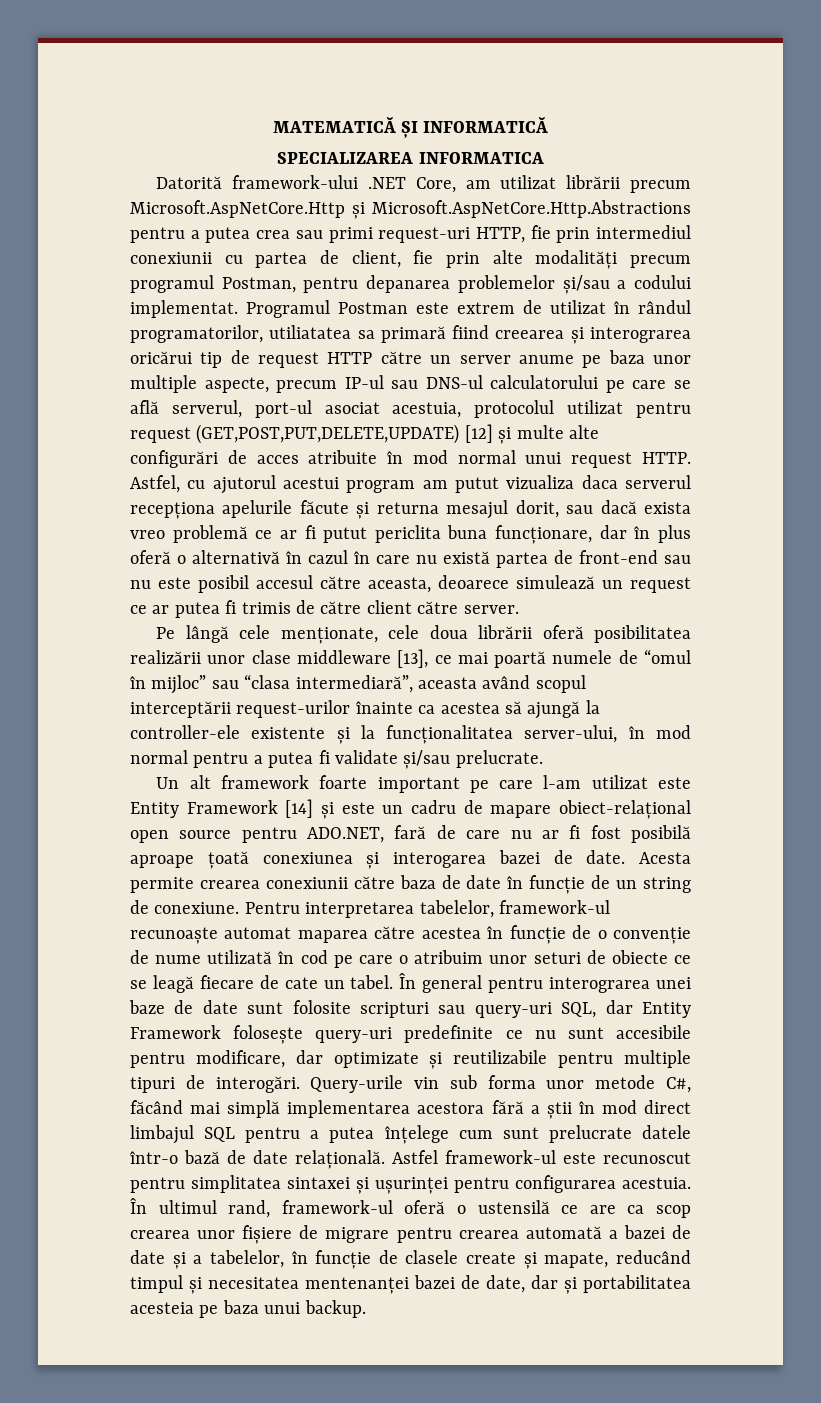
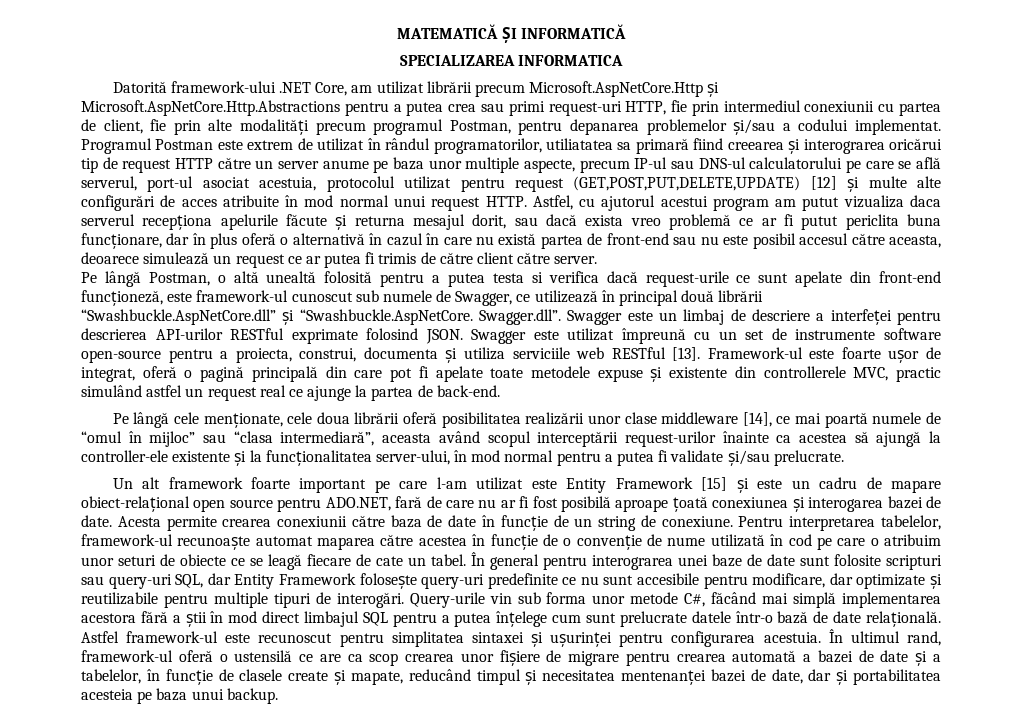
+ Pe lângă Postman, o altă unealtă folosită pentru a putea testa si verifica dacă request-urile ce sunt apelate din front-end funcționeză, este framework-ul cunoscut sub numele de Swagger, ce utilizează în principal două librării “Swashbuckle.AspNetCore.dll” și “Swashbuckle.AspNetCore. Swagger.dll”. Swagger este un limbaj de descriere a interfeței pentru descrierea API-urilor RESTful exprimate folosind JSON. Swagger este utilizat împreună cu un set de instrumente software open-source pentru a proiecta, construi, documenta și utiliza serviciile web RESTful [13]. Framework-ul este foarte ușor de integrat, oferă o pagină principală din care pot fi apelate toate metodele expuse și existente din controllerele MVC, practic simulând astfel un request real ce ajunge la partea de back-end.
- Pe lângă cele menționate, cele doua librării oferă posibilitatea realizării unor clase middleware [13], ce mai poartă numele de “omul în mijloc” sau “clasa intermediară”, aceasta având scopul interceptării request-urilor înainte ca acestea să ajungă la controller-ele existente și la funcționalitatea server-ului, în mod normal pentru a putea fi validate și/sau prelucrate.
+ Pe lângă cele menționate, cele doua librării oferă posibilitatea realizării unor clase middleware [14], ce mai poartă numele de “omul în mijloc” sau “clasa intermediară”, aceasta având scopul interceptării request-urilor înainte ca acestea să ajungă la controller-ele existente și la funcționalitatea server-ului, în mod normal pentru a putea fi validate și/sau prelucrate.
- Un alt framework foarte important pe care l-am utilizat este Entity Framework [14] și este un cadru de mapare obiect-relațional open source pentru ADO.NET, fară de care nu ar fi fost posibilă aproape țoată conexiunea și interogarea bazei de date.
+ Un alt framework foarte important pe care l-am utilizat este Entity Framework [15] și este un cadru de mapare obiect-relațional open source pentru ADO.NET, fară de care nu ar fi fost posibilă aproape țoată conexiunea și interogarea bazei de date.

